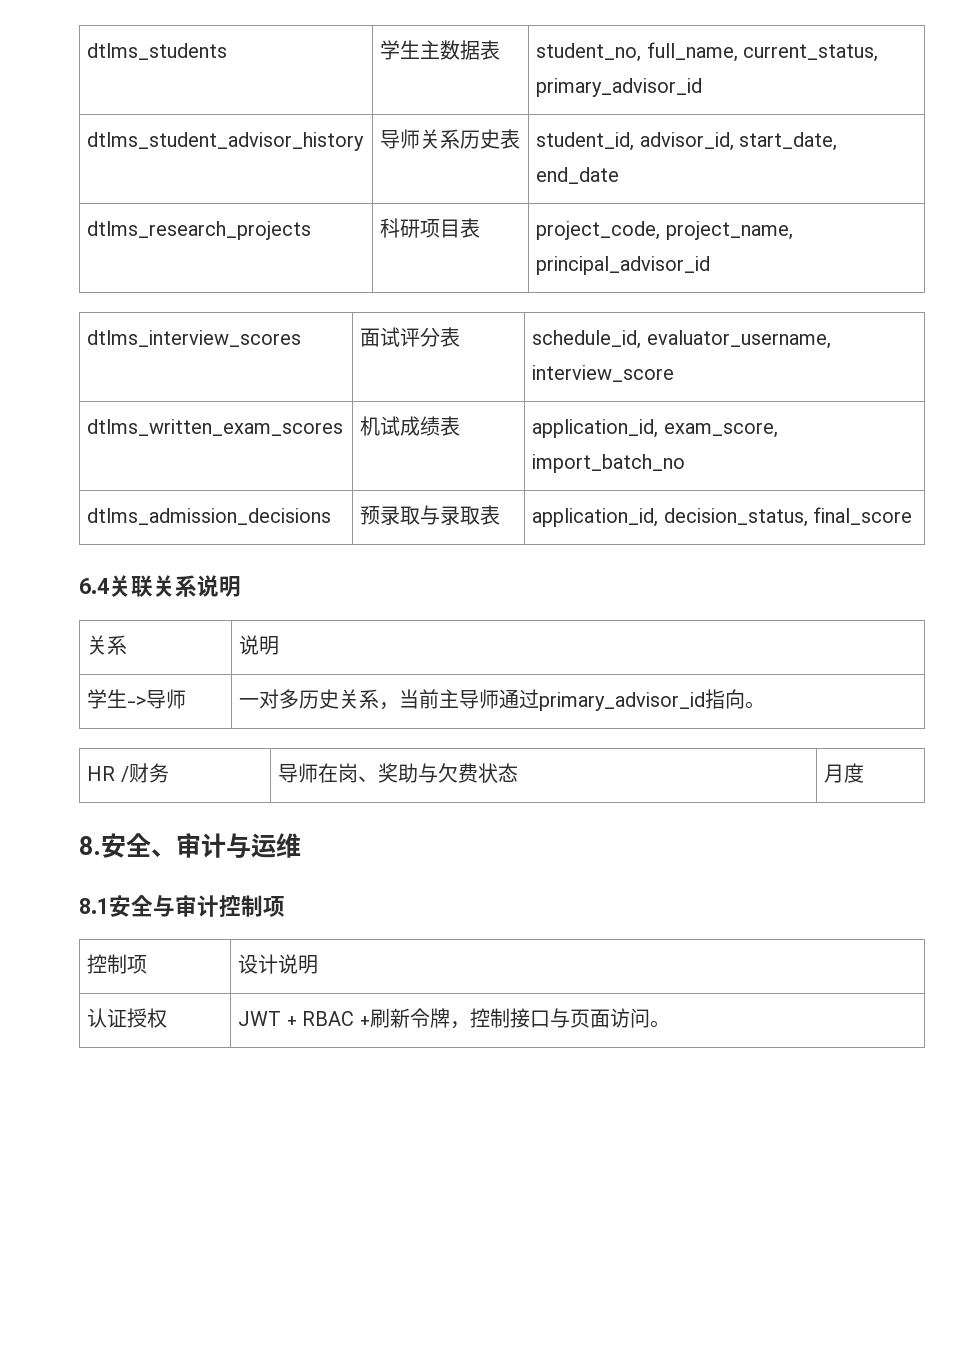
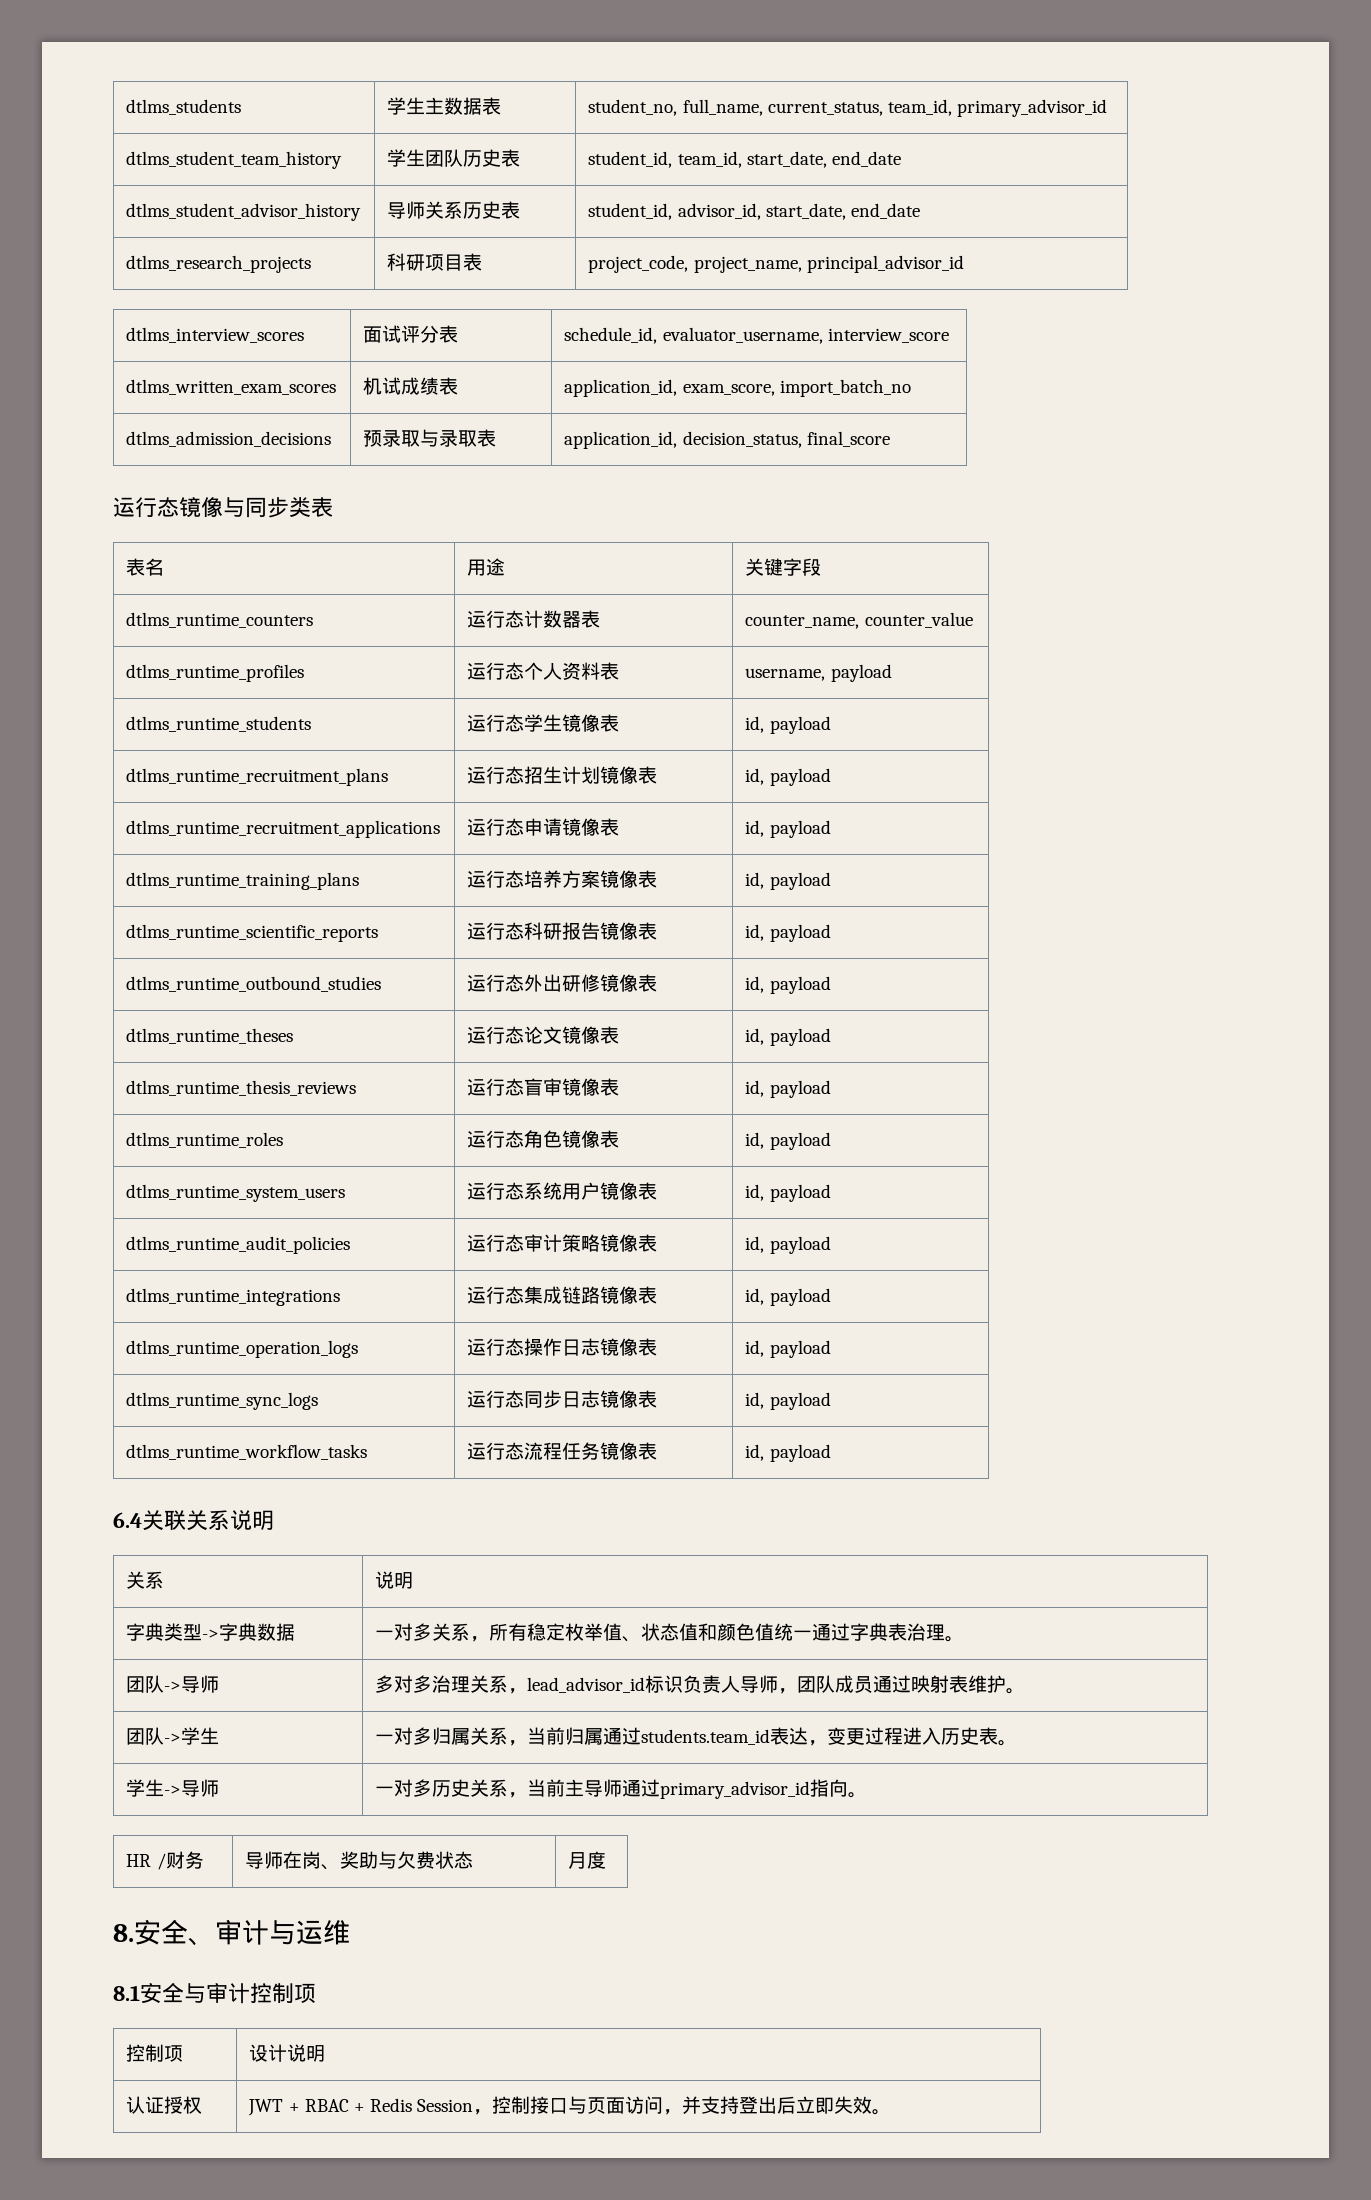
- dtlms_students | 学生主数据表 | student_no, full_name, current_status, primary_advisor_id
+ dtlms_students | 学生主数据表 | student_no, full_name, current_status, team_id, primary_advisor_id
+ dtlms_student_team_history | 学生团队历史表 | student_id, team_id, start_date, end_date
+ 运行态镜像与同步类表
+ 表名 | 用途 | 关键字段
+ dtlms_runtime_counters | 运行态计数器表 | counter_name, counter_value
+ dtlms_runtime_profiles | 运行态个人资料表 | username, payload
+ dtlms_runtime_students | 运行态学生镜像表 | id, payload
+ dtlms_runtime_recruitment_plans | 运行态招生计划镜像表 | id, payload
+ dtlms_runtime_recruitment_applications | 运行态申请镜像表 | id, payload
+ dtlms_runtime_training_plans | 运行态培养方案镜像表 | id, payload
+ dtlms_runtime_scientific_reports | 运行态科研报告镜像表 | id, payload
+ dtlms_runtime_outbound_studies | 运行态外出研修镜像表 | id, payload
+ dtlms_runtime_theses | 运行态论文镜像表 | id, payload
+ dtlms_runtime_thesis_reviews | 运行态盲审镜像表 | id, payload
+ dtlms_runtime_roles | 运行态角色镜像表 | id, payload
+ dtlms_runtime_system_users | 运行态系统用户镜像表 | id, payload
+ dtlms_runtime_audit_policies | 运行态审计策略镜像表 | id, payload
+ dtlms_runtime_integrations | 运行态集成链路镜像表 | id, payload
+ dtlms_runtime_operation_logs | 运行态操作日志镜像表 | id, payload
+ dtlms_runtime_sync_logs | 运行态同步日志镜像表 | id, payload
+ dtlms_runtime_workflow_tasks | 运行态流程任务镜像表 | id, payload
+ 字典类型->字典数据 | 一对多关系，所有稳定枚举值、状态值和颜色值统一通过字典表治理。
+ 团队->导师 | 多对多治理关系，lead_advisor_id标识负责人导师，团队成员通过映射表维护。
+ 团队->学生 | 一对多归属关系，当前归属通过students.team_id表达，变更过程进入历史表。
- 认证授权 | JWT + RBAC +刷新令牌，控制接口与页面访问。
+ 认证授权 | JWT + RBAC + Redis Session，控制接口与页面访问，并支持登出后立即失效。

